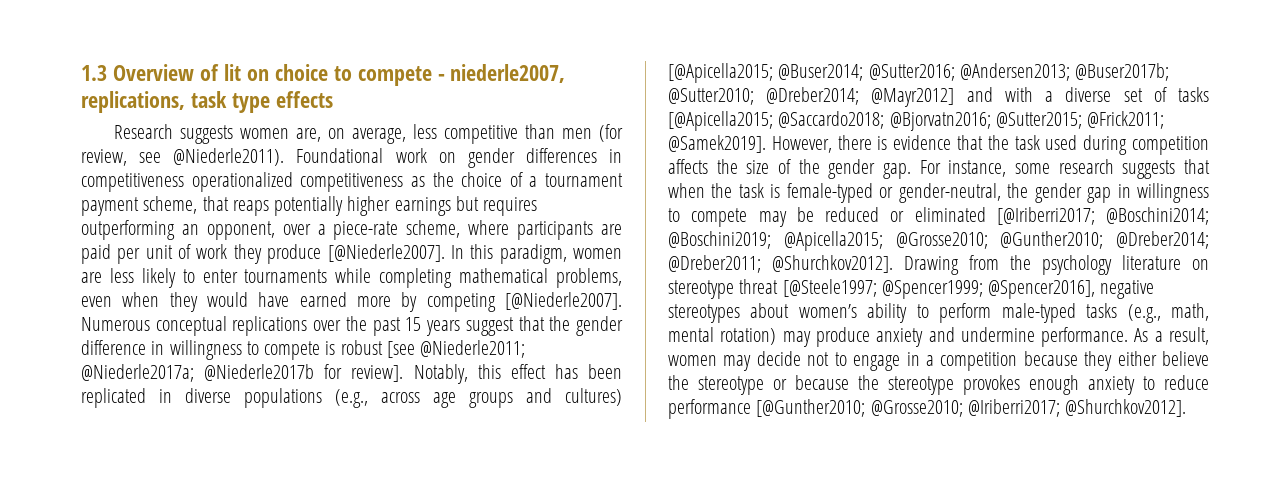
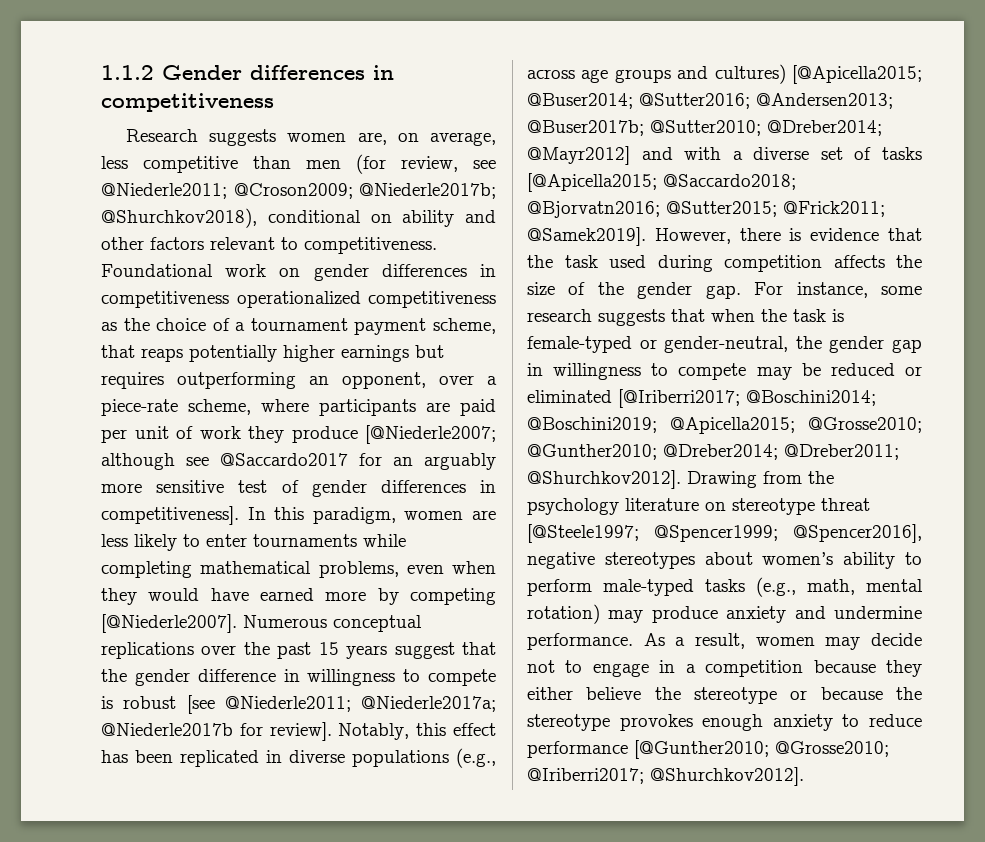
- 1.3 Overview of lit on choice to compete - niederle2007, replications, task type effects
+ 1.1.2 Gender differences in competitiveness
- Research suggests women are, on average, less competitive than men (for review, see @Niederle2011).
+ Research suggests women are, on average, less competitive than men (for review, see @Niederle2011; @Croson2009; @Niederle2017b; @Shurchkov2018), conditional on ability and other factors relevant to competitiveness.
- Foundational work on gender differences in competitiveness operationalized competitiveness as the choice of a tournament payment scheme, that reaps potentially higher earnings but requires outperforming an opponent, over a piece-rate scheme, where participants are paid per unit of work they produce [@Niederle2007].
+ Foundational work on gender differences in competitiveness operationalized competitiveness as the choice of a tournament payment scheme, that reaps potentially higher earnings but requires outperforming an opponent, over a piece-rate scheme, where participants are paid per unit of work they produce [@Niederle2007; although see @Saccardo2017 for an arguably more sensitive test of gender differences in competitiveness].

